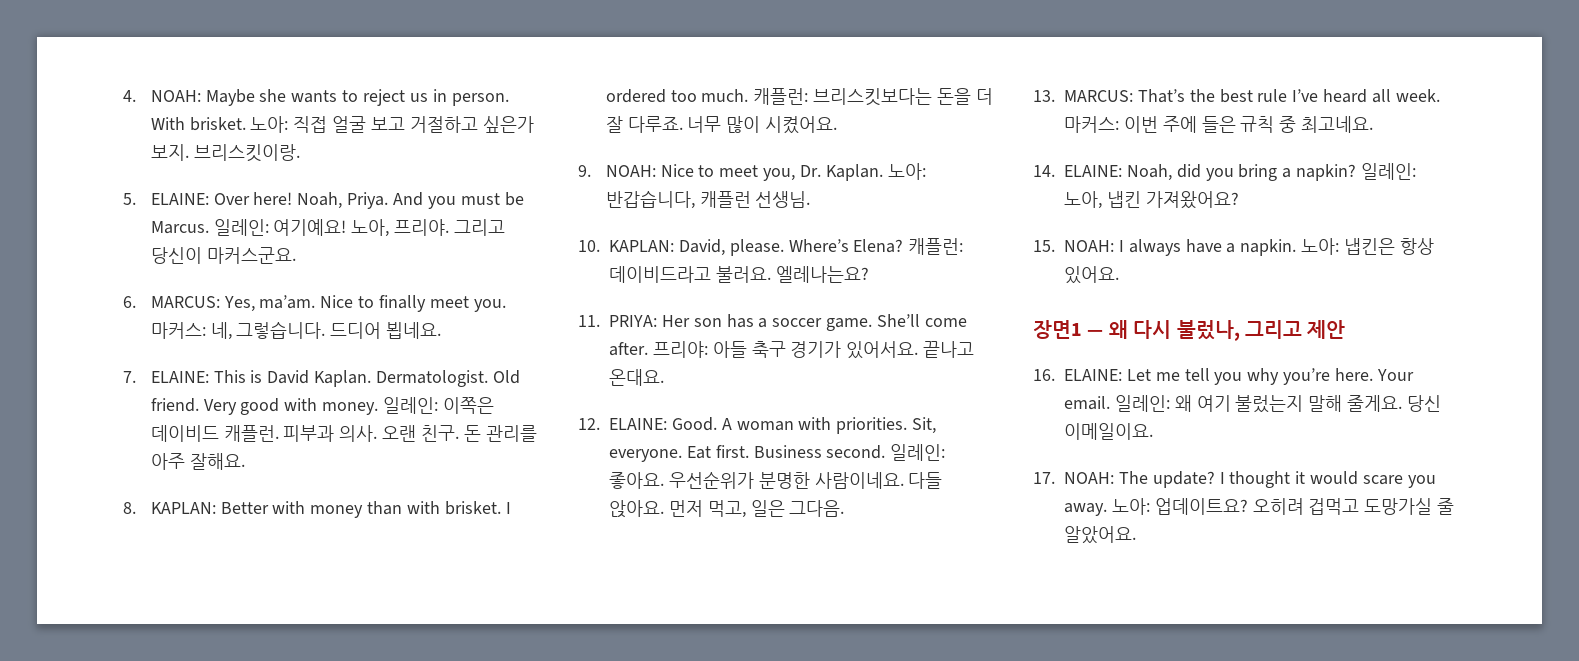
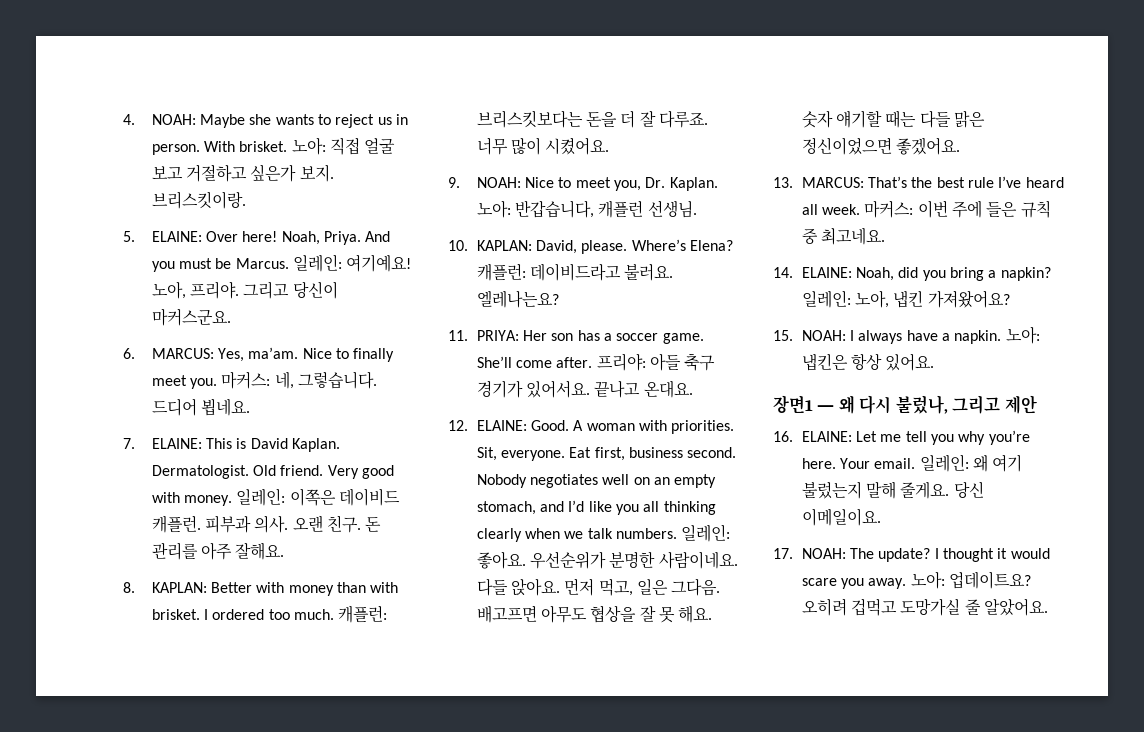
- Eat first. Business second.
+ Eat first, business second. Nobody negotiates well on an empty stomach, and I’d like you all thinking clearly when we talk numbers.
+ 배고프면 아무도 협상을 잘 못 해요. 숫자 얘기할 때는 다들 맑은 정신이었으면 좋겠어요.

